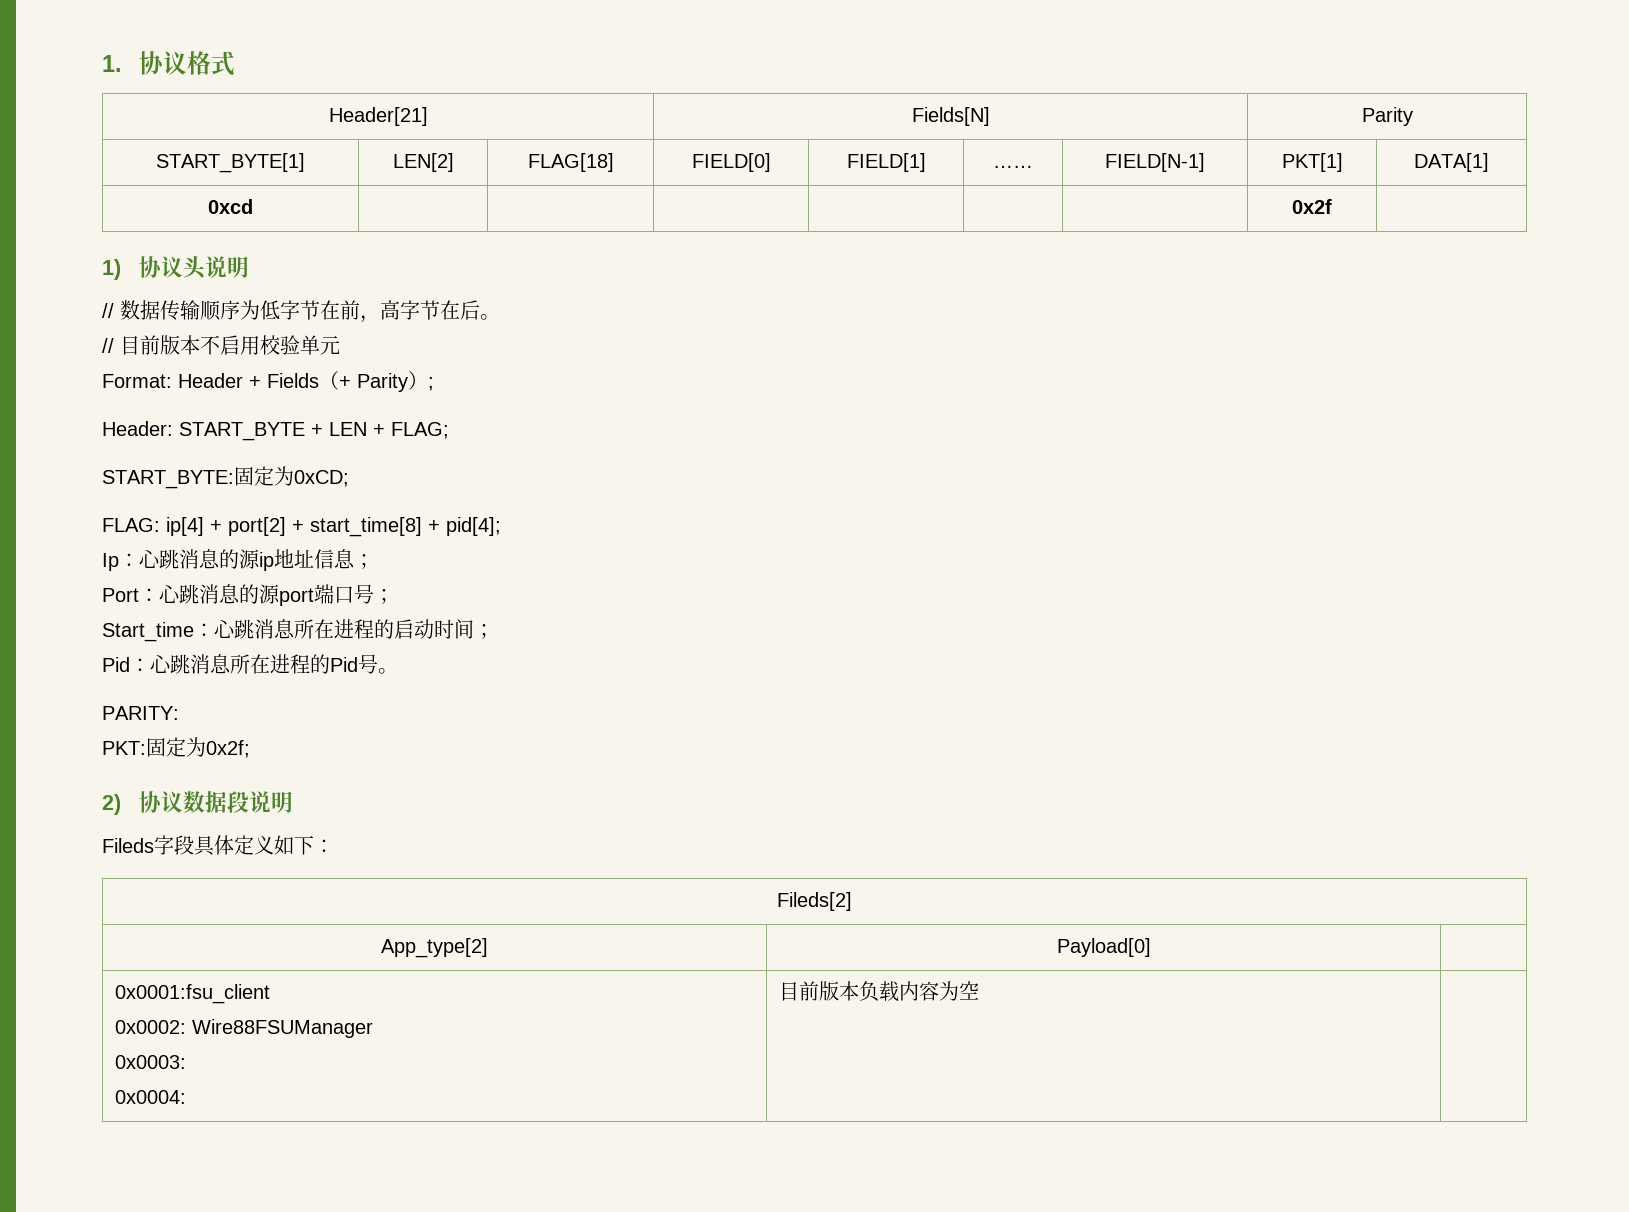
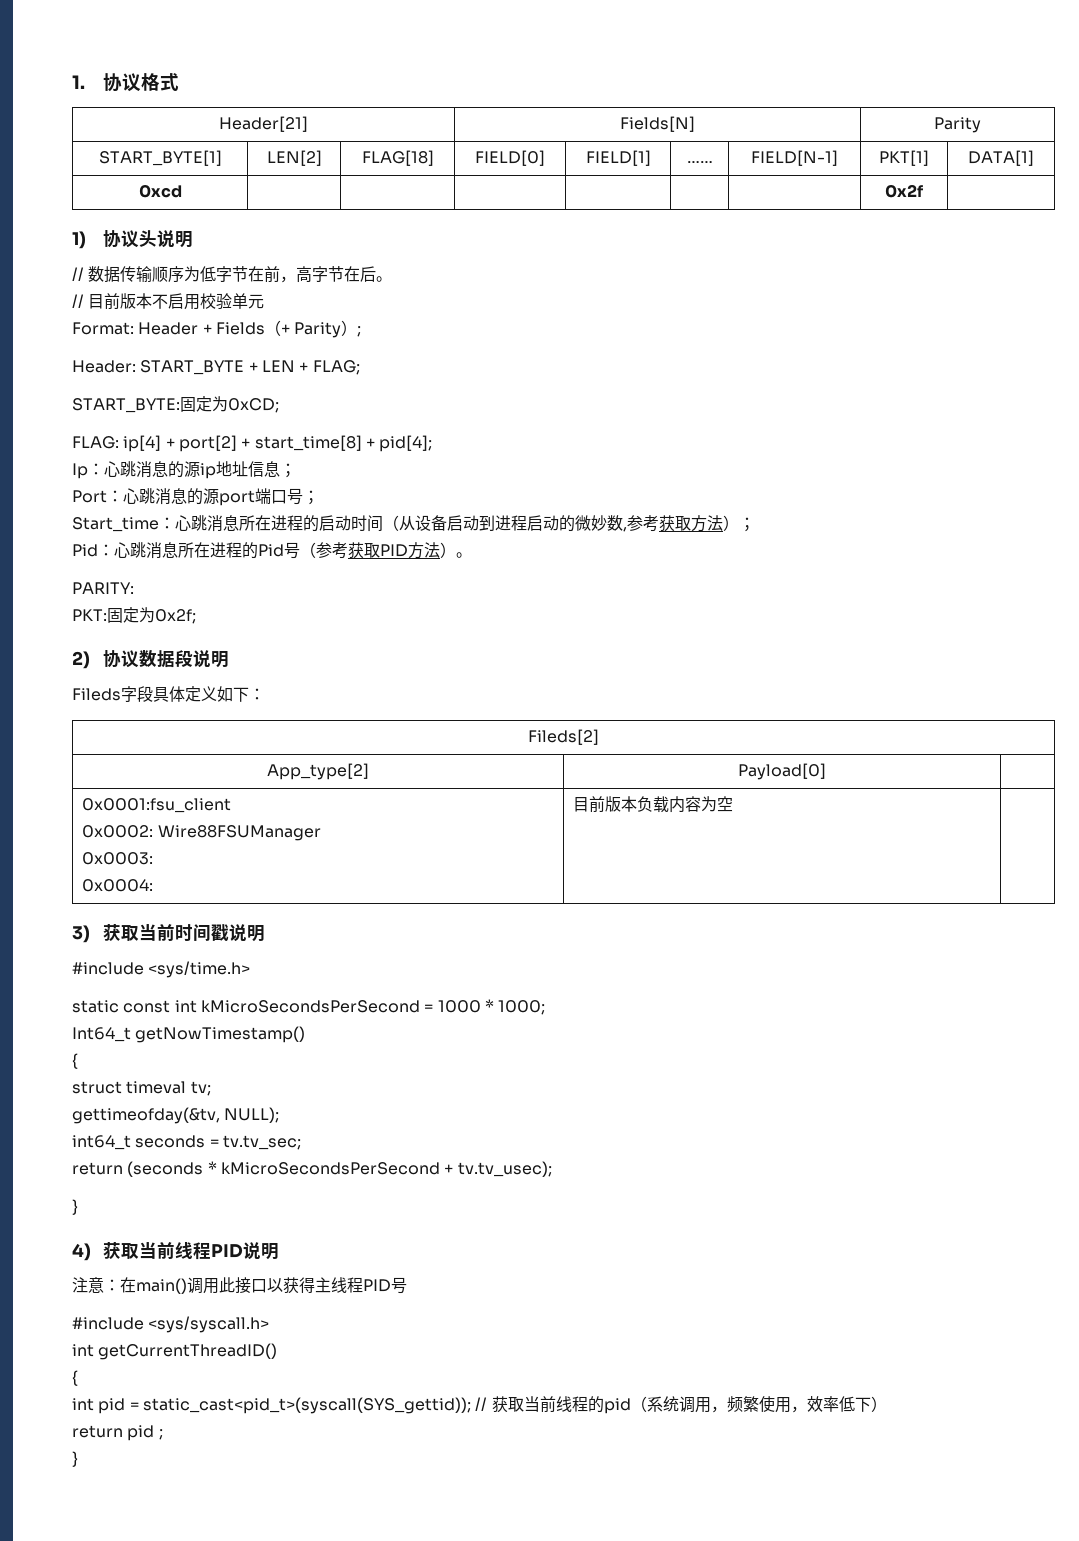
- Start_time：心跳消息所在进程的启动时间；
+ Start_time：心跳消息所在进程的启动时间（从设备启动到进程启动的微妙数,参考获取方法）；
- Pid：心跳消息所在进程的Pid号。
+ Pid：心跳消息所在进程的Pid号（参考获取PID方法）。
+ 3)获取当前时间戳说明
+ #include <sys/time.h>
+ static const int kMicroSecondsPerSecond = 1000 * 1000;
+ Int64_t getNowTimestamp()
+ {
+ struct timeval tv;
+ gettimeofday(&tv, NULL);
+ int64_t seconds = tv.tv_sec;
+ return (seconds * kMicroSecondsPerSecond + tv.tv_usec);
+ }
+ 4)获取当前线程PID说明
+ 注意：在main()调用此接口以获得主线程PID号
+ #include <sys/syscall.h>
+ int getCurrentThreadID()
+ {
+ int pid = static_cast<pid_t>(syscall(SYS_gettid)); // 获取当前线程的pid（系统调用，频繁使用，效率低下）
+ return pid ;
+ }

